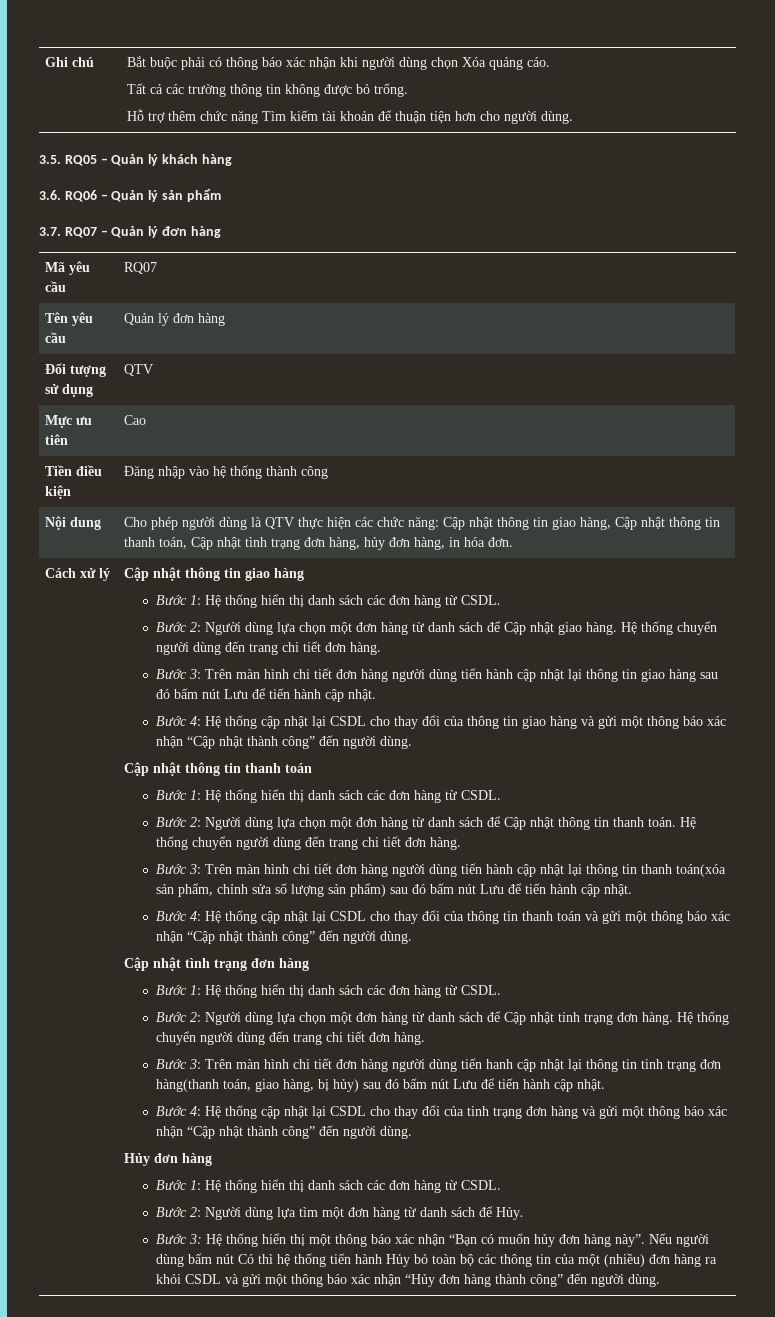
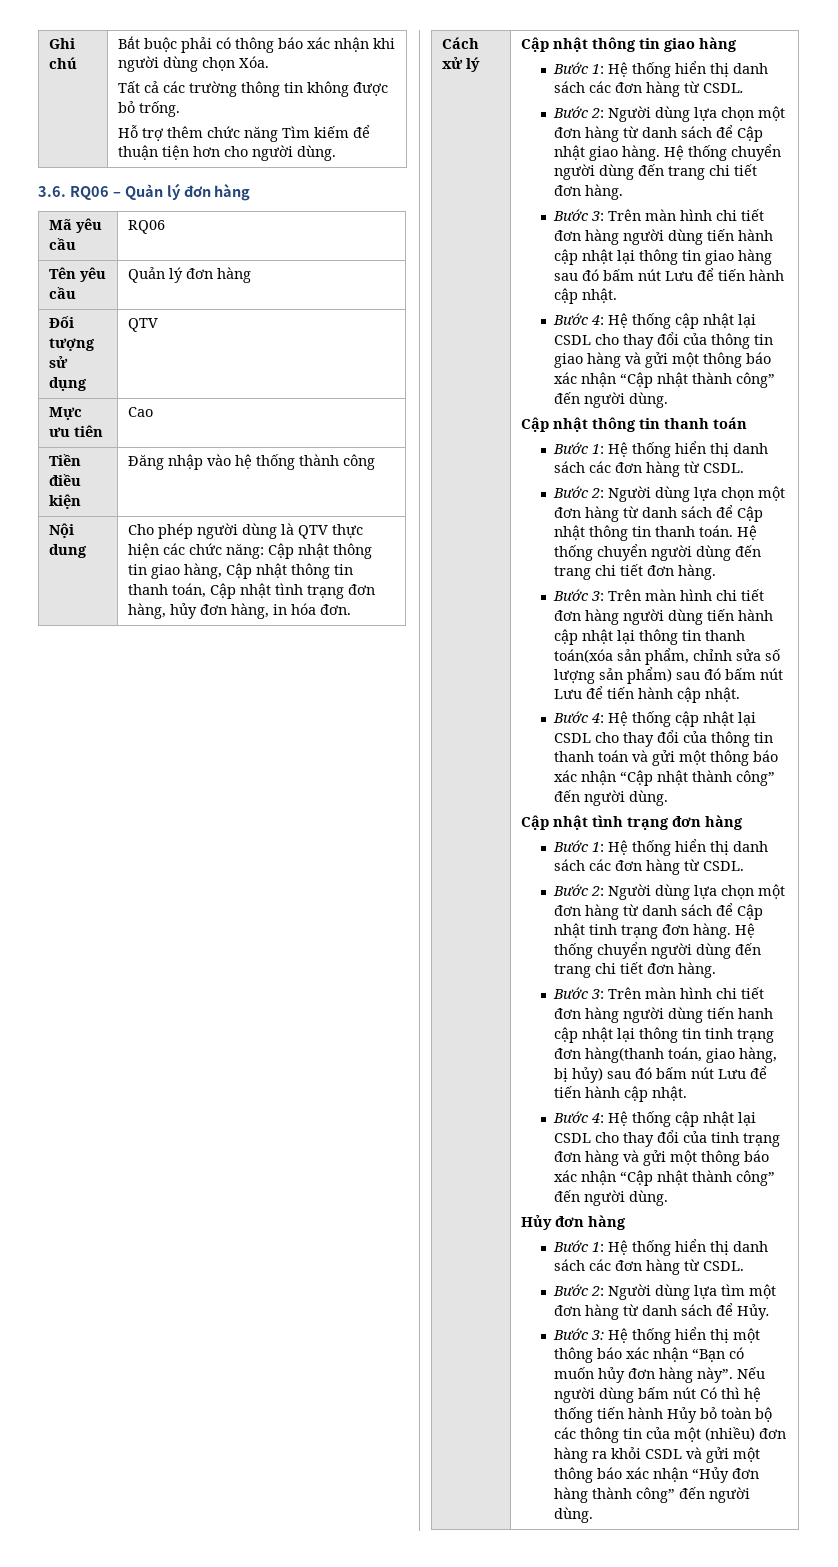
- Bắt buộc phải có thông báo xác nhận khi người dùng chọn Xóa quảng cáo.
+ Bắt buộc phải có thông báo xác nhận khi người dùng chọn Xóa.
- Hỗ trợ thêm chức năng Tìm kiếm tài khoản để thuận tiện hơn cho người dùng.
+ Hỗ trợ thêm chức năng Tìm kiếm để thuận tiện hơn cho người dùng.
- 3.5. RQ05 – Quản lý khách hàng
- 3.6. RQ06 – Quản lý sản phẩm
- 3.7. RQ07 – Quản lý đơn hàng
+ 3.6. RQ06 – Quản lý đơn hàng
- Mã yêu cầu | RQ07
+ Mã yêu cầu | RQ06

